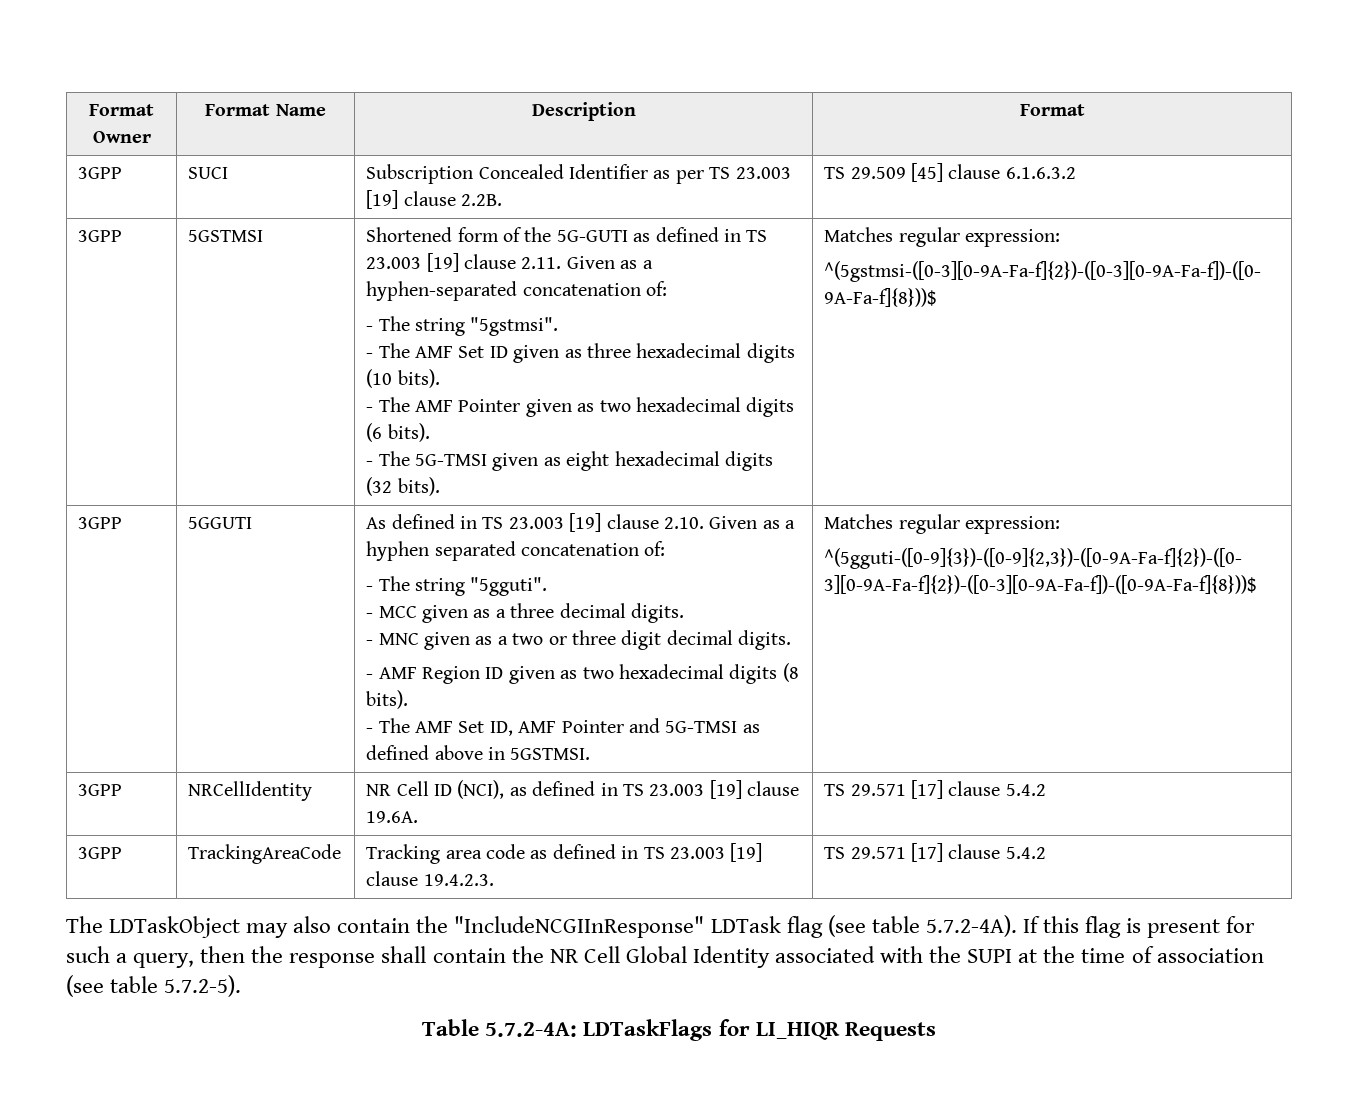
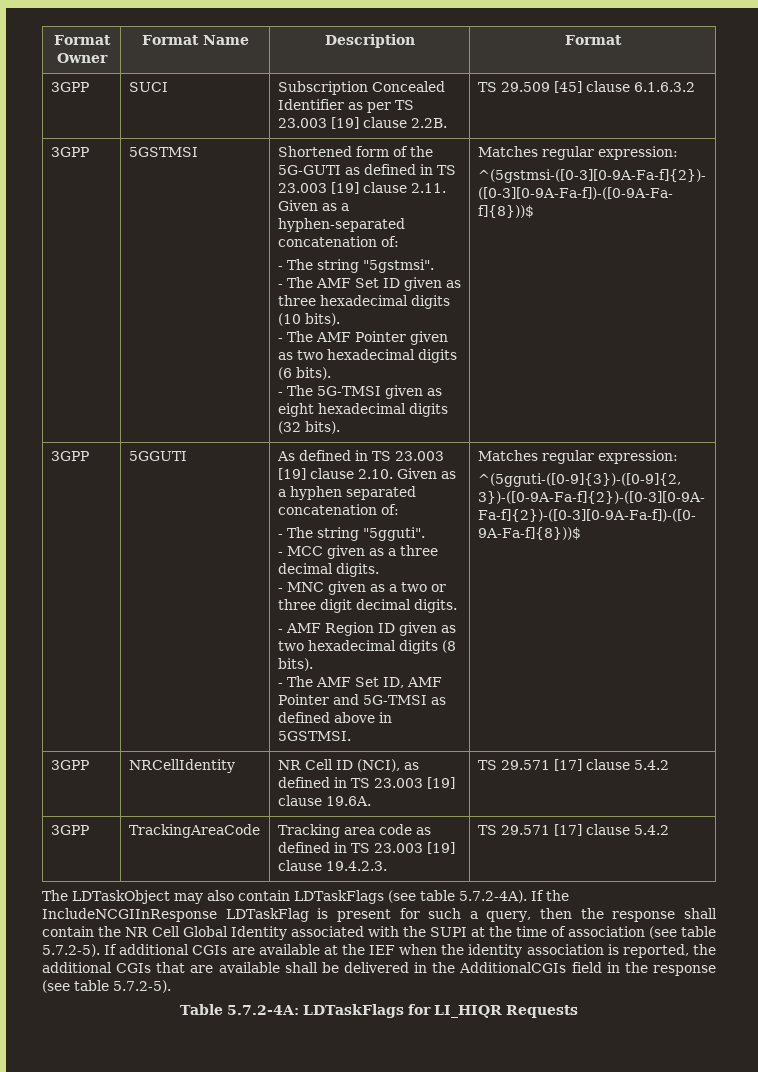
- The LDTaskObject may also contain the "IncludeNCGIInResponse" LDTask flag (see table 5.7.2-4A). If this flag is present for such a query, then the response shall contain the NR Cell Global Identity associated with the SUPI at the time of association (see table 5.7.2-5).
+ The LDTaskObject may also contain LDTaskFlags (see table 5.7.2-4A). If the IncludeNCGIInResponse LDTaskFlag is present for such a query, then the response shall contain the NR Cell Global Identity associated with the SUPI at the time of association (see table 5.7.2-5). If additional CGIs are available at the IEF when the identity association is reported, the additional CGIs that are available shall be delivered in the AdditionalCGIs field in the response (see table 5.7.2-5).

